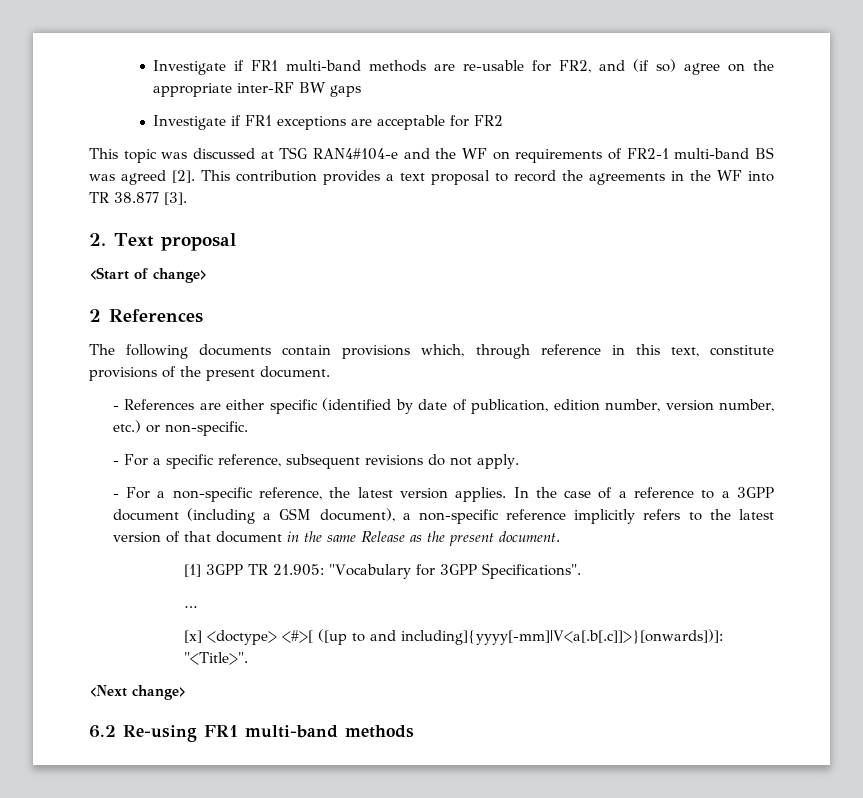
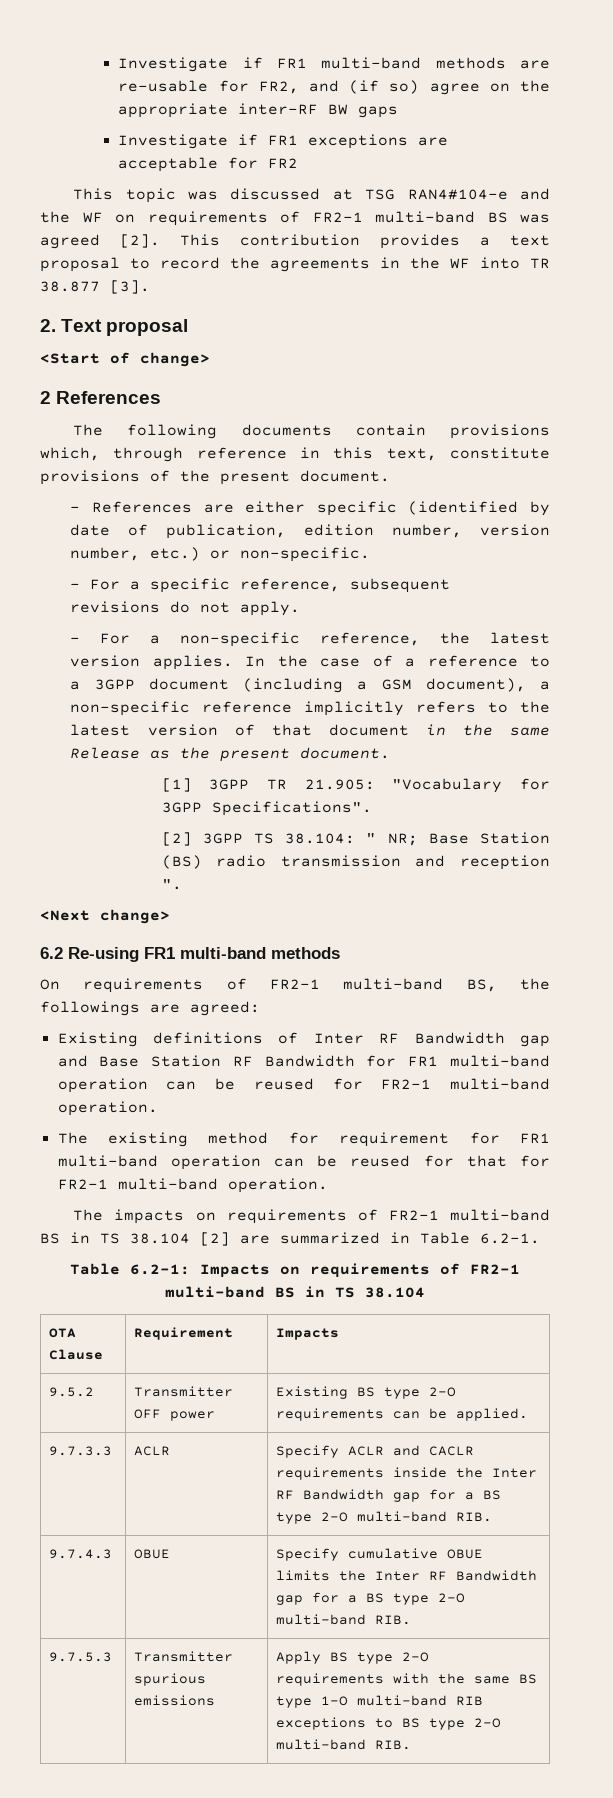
- …
- [x] <doctype> <#>[ ([up to and including]{yyyy[-mm]|V<a[.b[.c]]>}[onwards])]: "<Title>".
+ [2] 3GPP TS 38.104: " NR; Base Station (BS) radio transmission and reception ".
+ On requirements of FR2-1 multi-band BS, the followings are agreed:
+ Existing definitions of Inter RF Bandwidth gap and Base Station RF Bandwidth for FR1 multi-band operation can be reused for FR2-1 multi-band operation.
+ The existing method for requirement for FR1 multi-band operation can be reused for that for FR2-1 multi-band operation.
+ The impacts on requirements of FR2-1 multi-band BS in TS 38.104 [2] are summarized in Table 6.2-1.
+ Table 6.2-1: Impacts on requirements of FR2-1 multi-band BS in TS 38.104
+ OTA Clause | Requirement | Impacts
+ 9.5.2 | Transmitter OFF power | Existing BS type 2-O requirements can be applied.
+ 9.7.3.3 | ACLR | Specify ACLR and CACLR requirements inside the Inter RF Bandwidth gap for a BS type 2-O multi-band RIB.
+ 9.7.4.3 | OBUE | Specify cumulative OBUE limits the Inter RF Bandwidth gap for a BS type 2-O multi-band RIB.
+ 9.7.5.3 | Transmitter spurious emissions | Apply BS type 2-O requirements with the same BS type 1-O multi-band RIB exceptions to BS type 2-O multi-band RIB.

